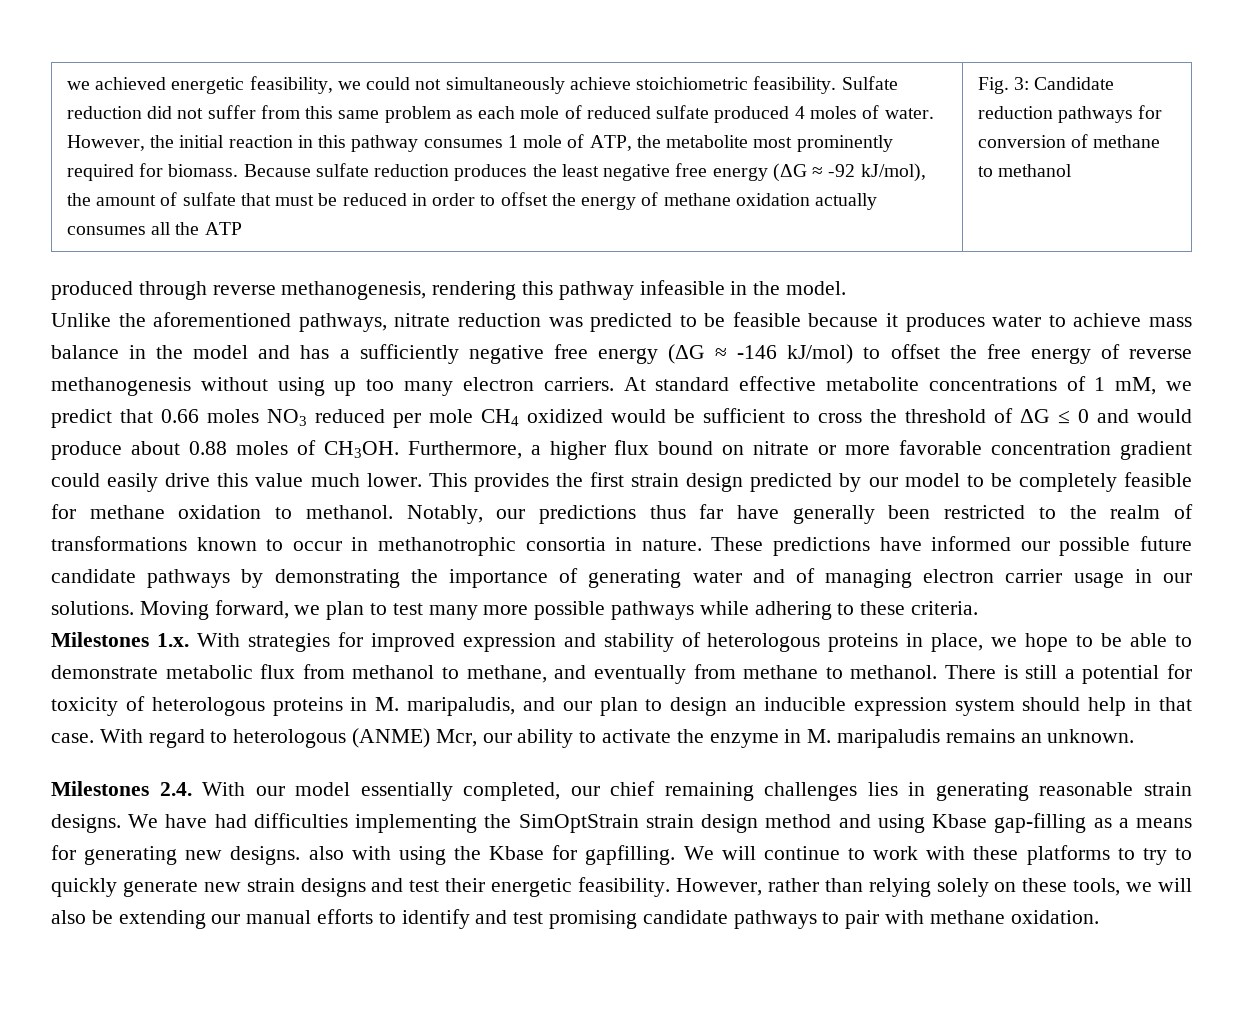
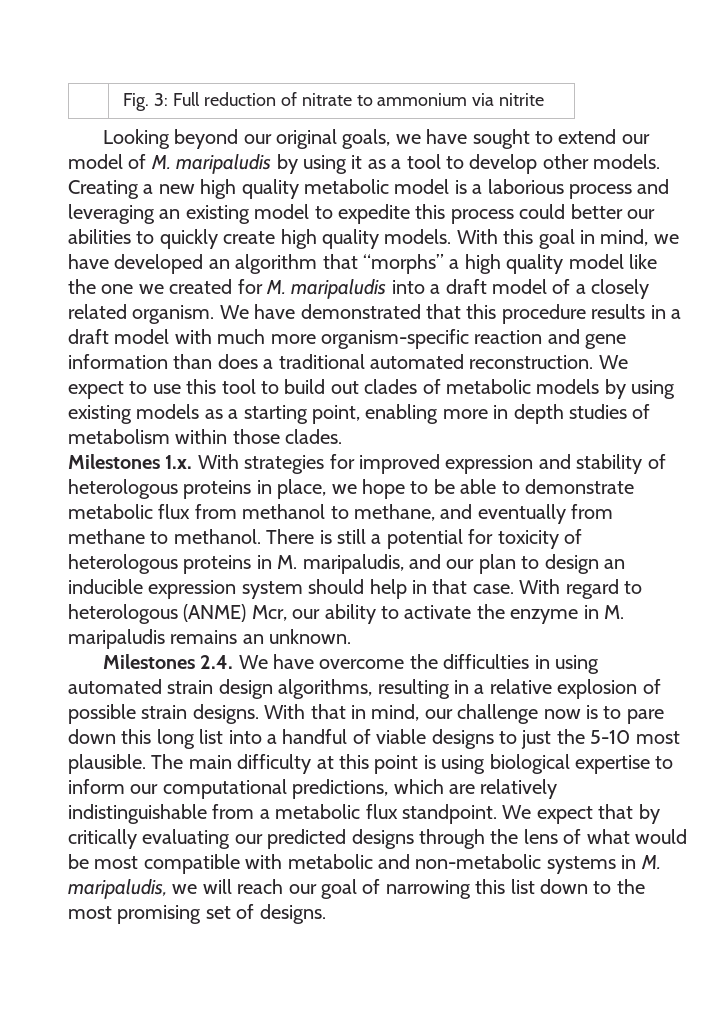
- we achieved energetic feasibility, we could not simultaneously achieve stoichiometric feasibility. Sulfate reduction did not suffer from this same problem as each mole of reduced sulfate produced 4 moles of water. However, the initial reaction in this pathway consumes 1 mole of ATP, the metabolite most prominently required for biomass. Because sulfate reduction produces the least negative free energy (ΔG ≈ -92 kJ/mol), the amount of sulfate that must be reduced in order to offset the energy of methane oxidation actually consumes all the ATP | Fig. 3: Candidate reduction pathways for conversion of methane to methanol
- produced through reverse methanogenesis, rendering this pathway infeasible in the model.
- Unlike the aforementioned pathways, nitrate reduction was predicted to be feasible because it produces water to achieve mass balance in the model and has a sufficiently negative free energy (ΔG ≈ -146 kJ/mol) to offset the free energy of reverse methanogenesis without using up too many electron carriers. At standard effective metabolite concentrations of 1 mM, we predict that 0.66 moles NO3 reduced per mole CH4 oxidized would be sufficient to cross the threshold of ΔG ≤ 0 and would produce about 0.88 moles of CH3OH. Furthermore, a higher flux bound on nitrate or more favorable concentration gradient could easily drive this value much lower. This provides the first strain design predicted by our model to be completely feasible for methane oxidation to methanol. Notably, our predictions thus far have generally been restricted to the realm of transformations known to occur in methanotrophic consortia in nature. These predictions have informed our possible future candidate pathways by demonstrating the importance of generating water and of managing electron carrier usage in our solutions. Moving forward, we plan to test many more possible pathways while adhering to these criteria.
+ Fig. 3: Full reduction of nitrate to ammonium via nitrite
+ Looking beyond our original goals, we have sought to extend our model of M. maripaludis by using it as a tool to develop other models. Creating a new high quality metabolic model is a laborious process and leveraging an existing model to expedite this process could better our abilities to quickly create high quality models. With this goal in mind, we have developed an algorithm that “morphs” a high quality model like the one we created for M. maripaludis into a draft model of a closely related organism. We have demonstrated that this procedure results in a draft model with much more organism-specific reaction and gene information than does a traditional automated reconstruction. We expect to use this tool to build out clades of metabolic models by using existing models as a starting point, enabling more in depth studies of metabolism within those clades.
- Milestones 2.4. With our model essentially completed, our chief remaining challenges lies in generating reasonable strain designs. We have had difficulties implementing the SimOptStrain strain design method and using Kbase gap-filling as a means for generating new designs. also with using the Kbase for gapfilling. We will continue to work with these platforms to try to quickly generate new strain designs and test their energetic feasibility. However, rather than relying solely on these tools, we will also be extending our manual efforts to identify and test promising candidate pathways to pair with methane oxidation.
+ Milestones 2.4. We have overcome the difficulties in using automated strain design algorithms, resulting in a relative explosion of possible strain designs. With that in mind, our challenge now is to pare down this long list into a handful of viable designs to just the 5-10 most plausible. The main difficulty at this point is using biological expertise to inform our computational predictions, which are relatively indistinguishable from a metabolic flux standpoint. We expect that by critically evaluating our predicted designs through the lens of what would be most compatible with metabolic and non-metabolic systems in M. maripaludis, we will reach our goal of narrowing this list down to the most promising set of designs.

